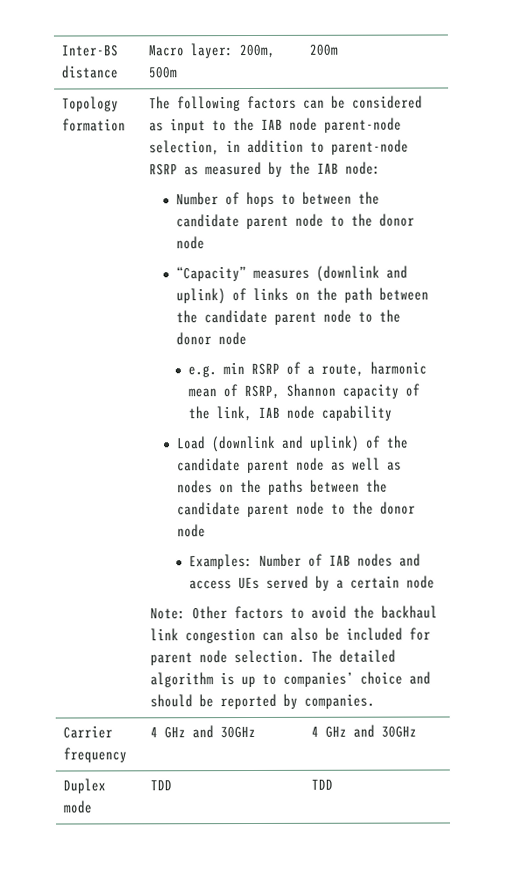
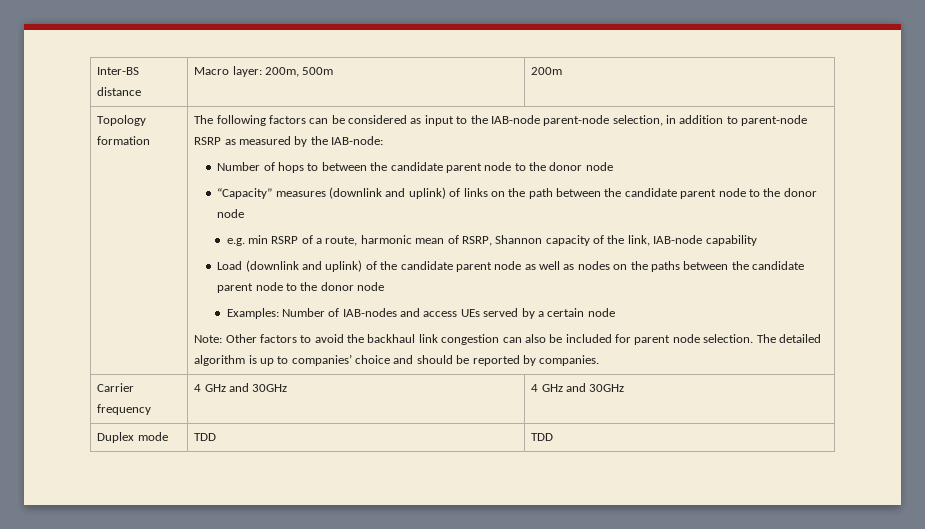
- The following factors can be considered as input to the IAB node parent-node selection, in addition to parent-node RSRP as measured by the IAB node:
+ The following factors can be considered as input to the IAB-node parent-node selection, in addition to parent-node RSRP as measured by the IAB-node:
- e.g. min RSRP of a route, harmonic mean of RSRP, Shannon capacity of the link, IAB node capability
+ e.g. min RSRP of a route, harmonic mean of RSRP, Shannon capacity of the link, IAB-node capability
- Examples: Number of IAB nodes and access UEs served by a certain node
+ Examples: Number of IAB-nodes and access UEs served by a certain node

